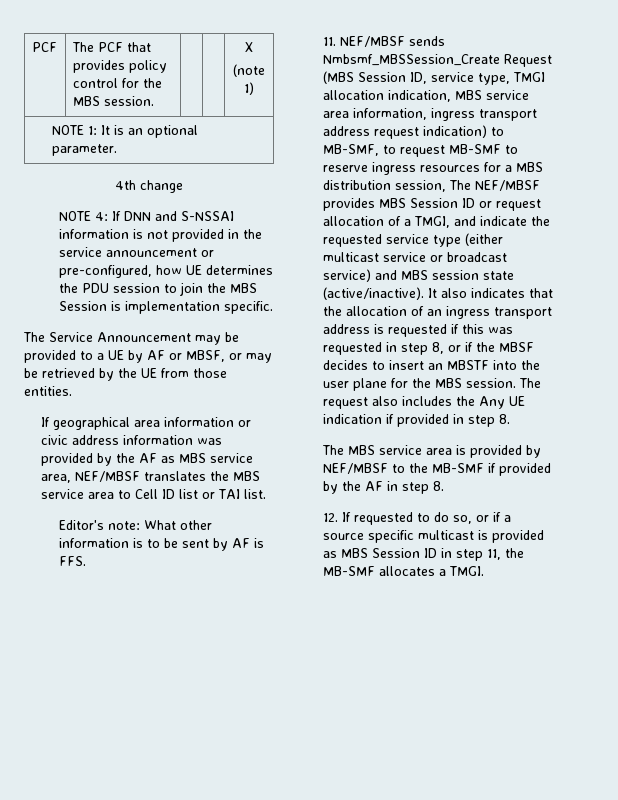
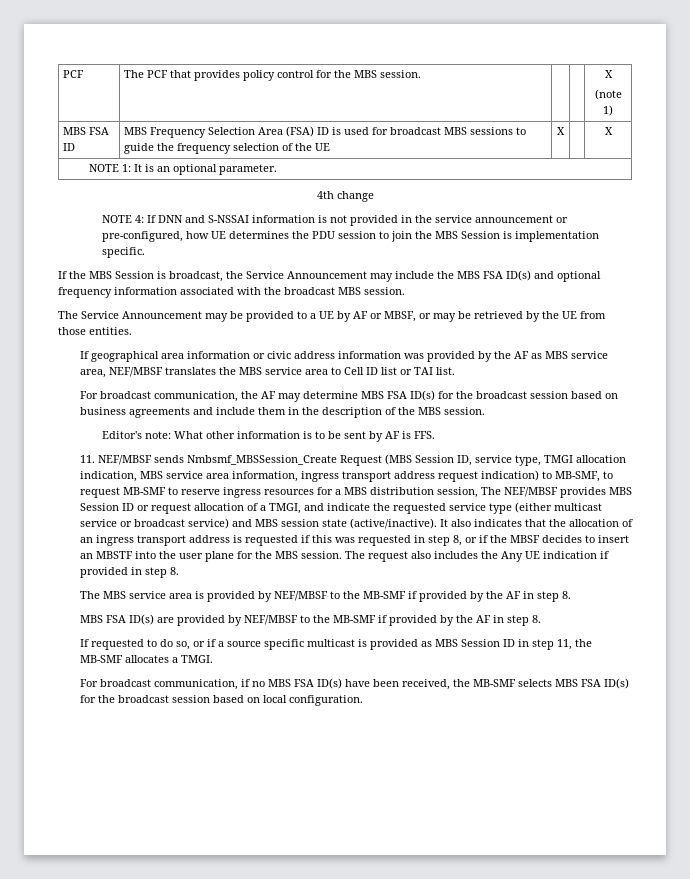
+ MBS FSA ID | MBS Frequency Selection Area (FSA) ID is used for broadcast MBS sessions to guide the frequency selection of the UE | X | | X
+ If the MBS Session is broadcast, the Service Announcement may include the MBS FSA ID(s) and optional frequency information associated with the broadcast MBS session.
+ For broadcast communication, the AF may determine MBS FSA ID(s) for the broadcast session based on business agreements and include them in the description of the MBS session.
- 12. If requested to do so, or if a source specific multicast is provided as MBS Session ID in step 11, the MB-SMF allocates a TMGI.
+ MBS FSA ID(s) are provided by NEF/MBSF to the MB-SMF if provided by the AF in step 8.
+ If requested to do so, or if a source specific multicast is provided as MBS Session ID in step 11, the MB-SMF allocates a TMGI.
+ For broadcast communication, if no MBS FSA ID(s) have been received, the MB-SMF selects MBS FSA ID(s) for the broadcast session based on local configuration.

